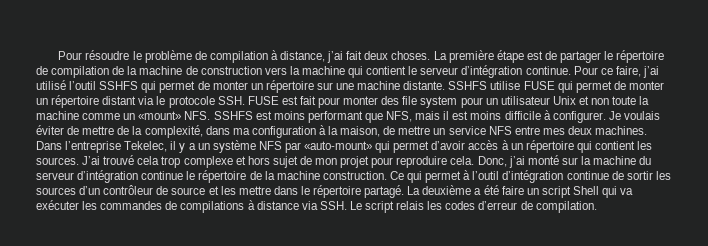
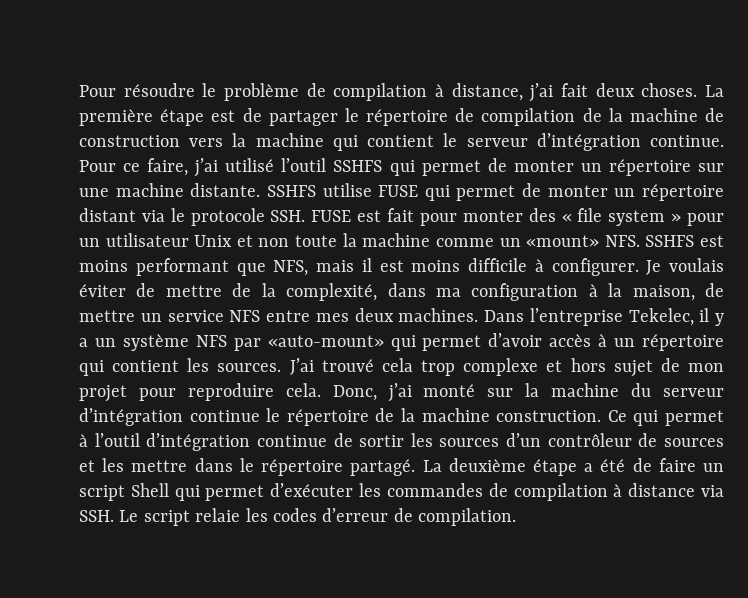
- SSHFS utilise FUSE qui permet de monter un répertoire distant via le protocole SSH. FUSE est fait pour monter des file system pour un utilisateur Unix et non toute la machine comme un «mount» NFS. SSHFS est moins performant que NFS, mais il est moins difficile à configurer.
+ SSHFS utilise FUSE qui permet de monter un répertoire distant via le protocole SSH. FUSE est fait pour monter des « file system » pour un utilisateur Unix et non toute la machine comme un «mount» NFS. SSHFS est moins performant que NFS, mais il est moins difficile à configurer.
- Ce qui permet à l’outil d’intégration continue de sortir les sources d’un contrôleur de source et les mettre dans le répertoire partagé.
+ Ce qui permet à l’outil d’intégration continue de sortir les sources d’un contrôleur de sources et les mettre dans le répertoire partagé.
- La deuxième a été faire un script Shell qui va exécuter les commandes de compilations à distance via SSH. Le script relais les codes d’erreur de compilation.
+ La deuxième étape a été de faire un script Shell qui permet d’exécuter les commandes de compilation à distance via SSH. Le script relaie les codes d’erreur de compilation.

